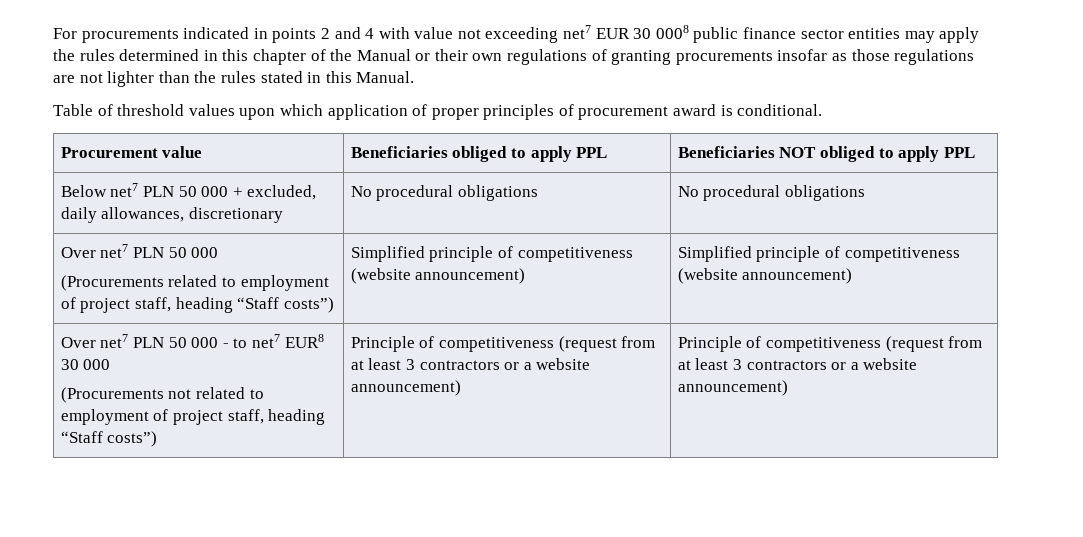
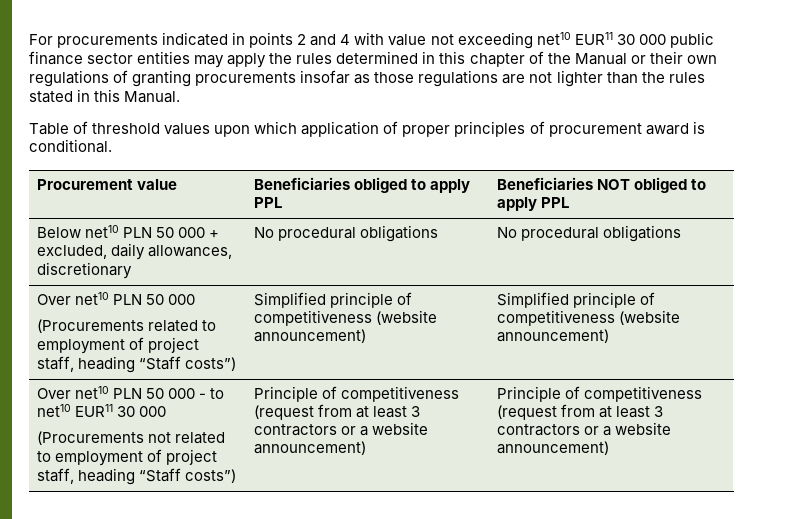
- For procurements indicated in points 2 and 4 with value not exceeding net7 EUR 30 0008 public finance sector entities may apply the rules determined in this chapter of the Manual or their own regulations of granting procurements insofar as those regulations are not lighter than the rules stated in this Manual.
+ For procurements indicated in points 2 and 4 with value not exceeding net10 EUR11 30 000 public finance sector entities may apply the rules determined in this chapter of the Manual or their own regulations of granting procurements insofar as those regulations are not lighter than the rules stated in this Manual.
- Below net7 PLN 50 000 + excluded, daily allowances, discretionary | No procedural obligations | No procedural obligations
- Over net7 PLN 50 000
+ Below net10 PLN 50 000 + excluded, daily allowances, discretionary | No procedural obligations | No procedural obligations
+ Over net10 PLN 50 000
- Over net7 PLN 50 000 - to net7 EUR8 30 000
+ Over net10 PLN 50 000 - to net10 EUR11 30 000

